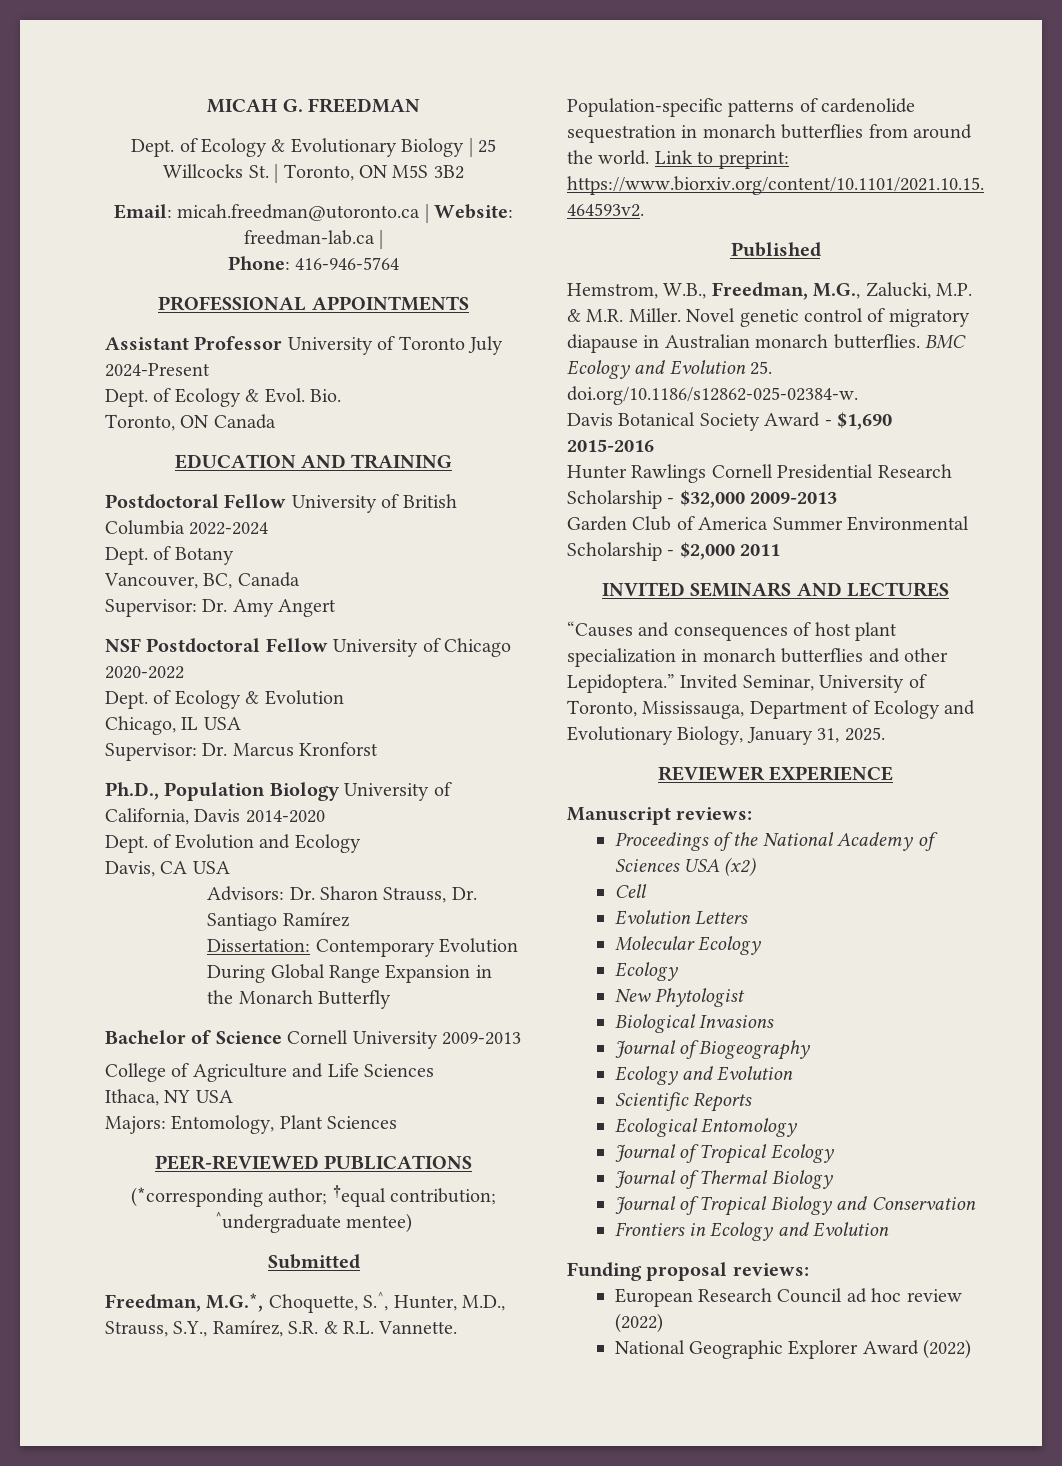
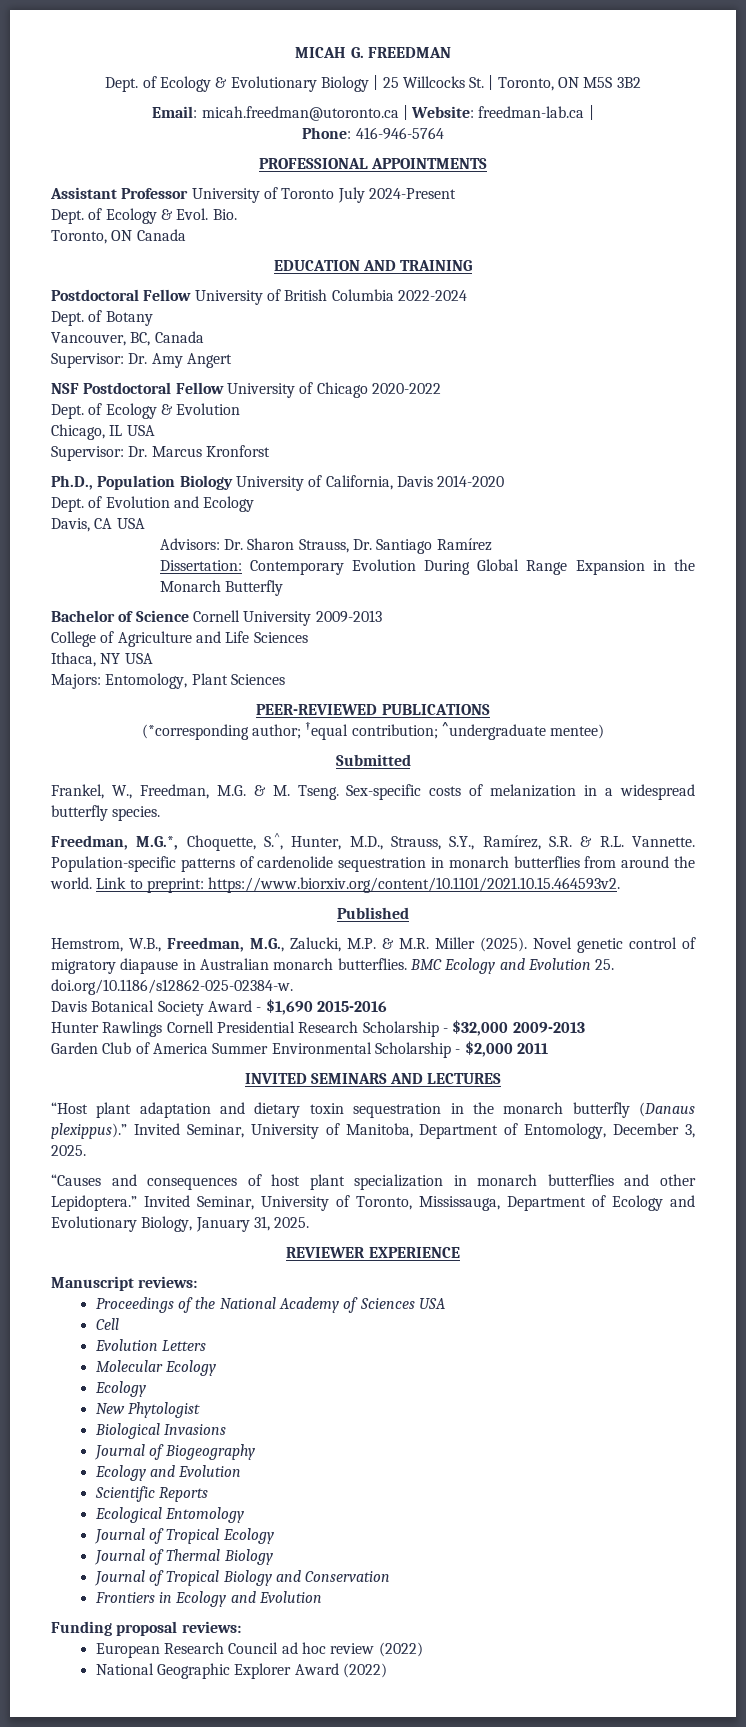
+ Frankel, W., Freedman, M.G. & M. Tseng. Sex-specific costs of melanization in a widespread butterfly species.
- Hemstrom, W.B., Freedman, M.G., Zalucki, M.P. & M.R. Miller.
+ Hemstrom, W.B., Freedman, M.G., Zalucki, M.P. & M.R. Miller (2025).
+ “Host plant adaptation and dietary toxin sequestration in the monarch butterfly (Danaus plexippus).” Invited Seminar, University of Manitoba, Department of Entomology, December 3, 2025.
- Proceedings of the National Academy of Sciences USA (x2)
+ Proceedings of the National Academy of Sciences USA

